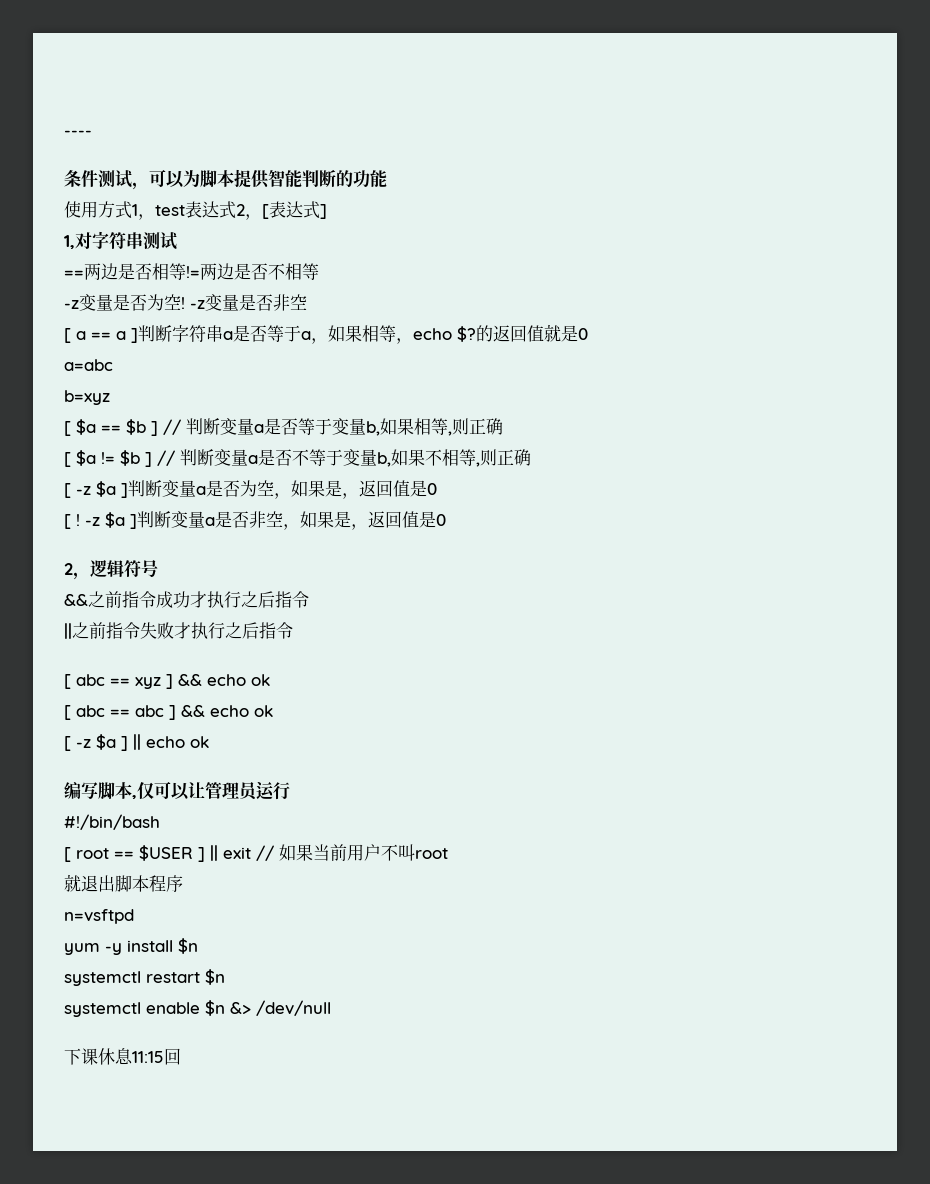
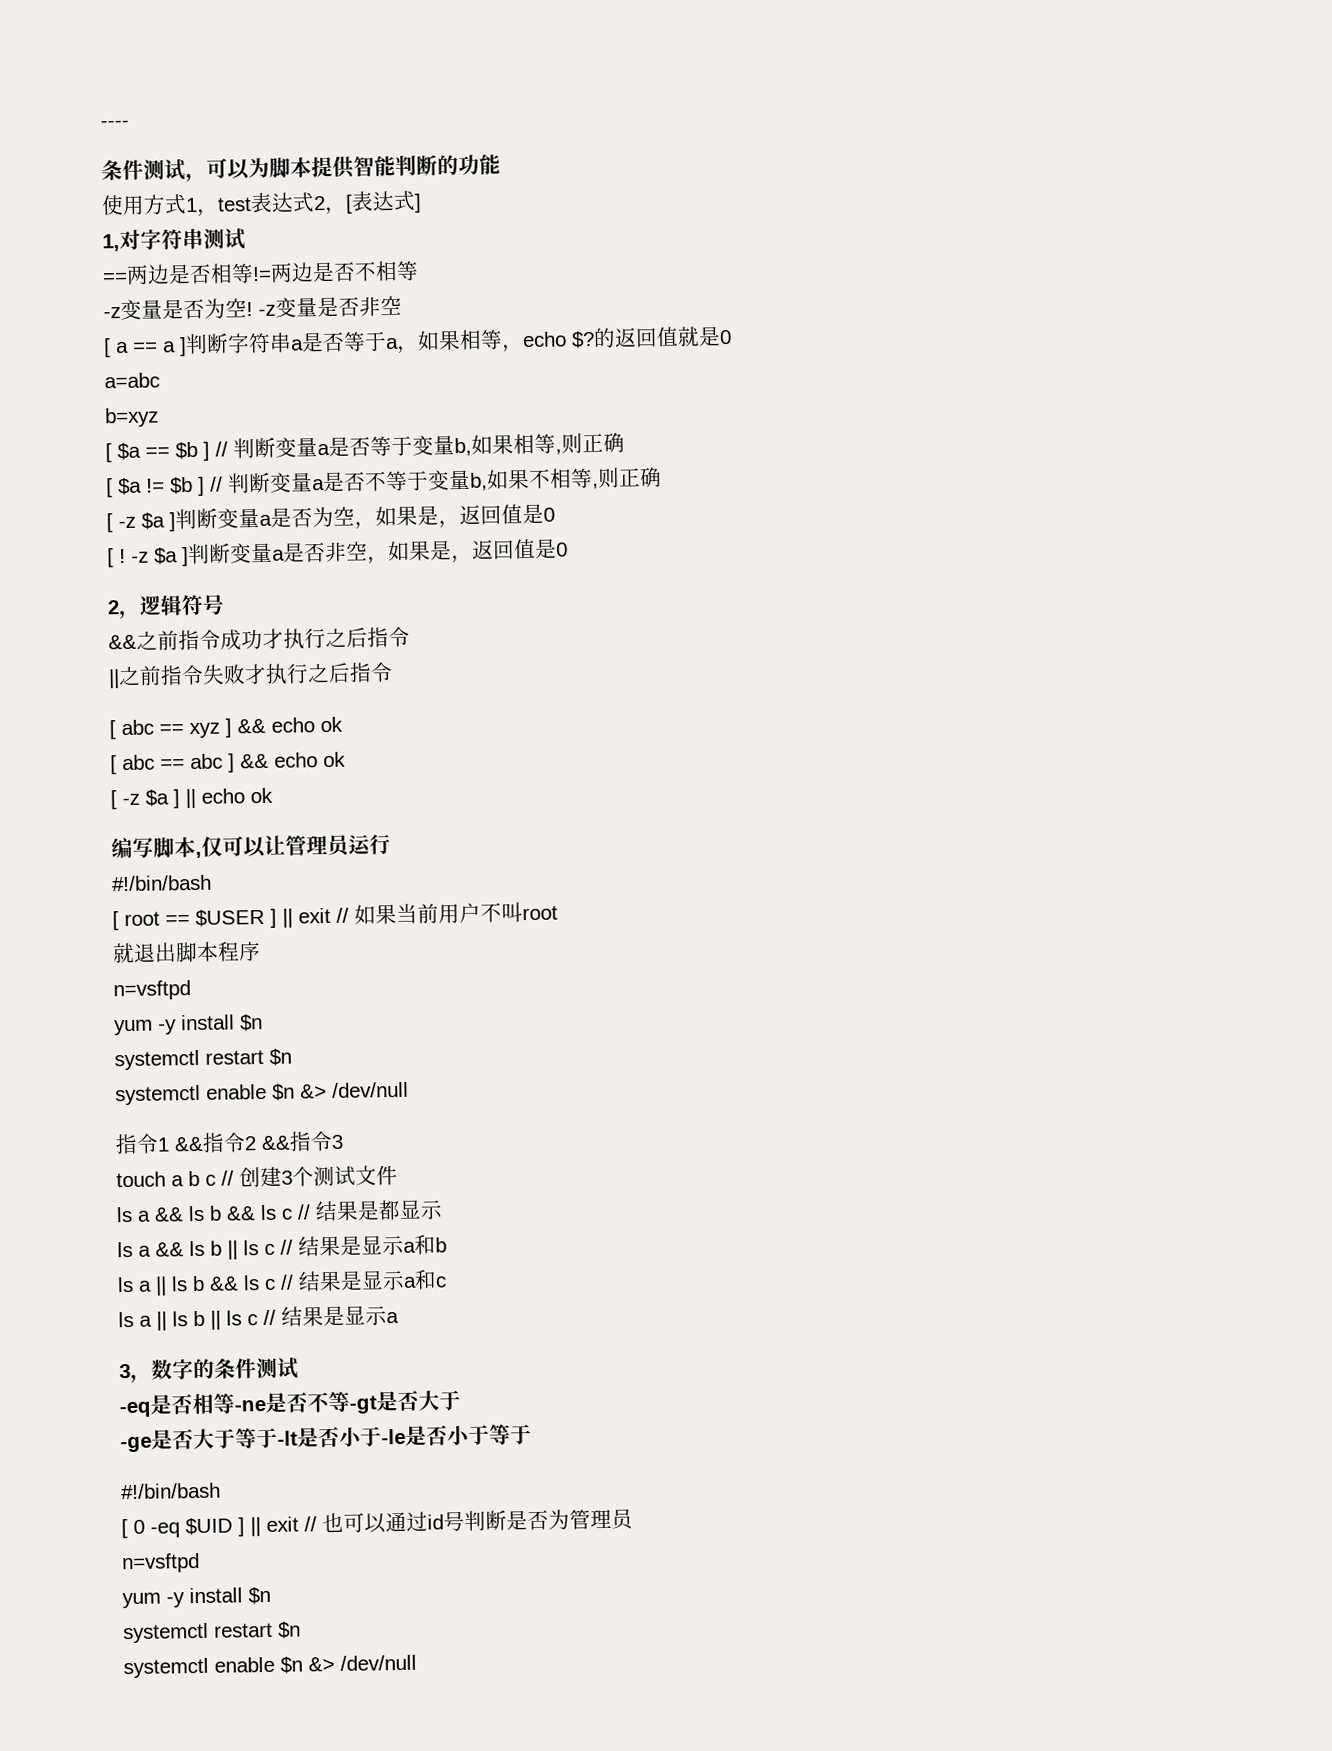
- 下课休息11:15回
+ 指令1 &&指令2 &&指令3
+ touch a b c // 创建3个测试文件
+ ls a && ls b && ls c // 结果是都显示
+ ls a && ls b || ls c // 结果是显示a和b
+ ls a || ls b && ls c // 结果是显示a和c
+ ls a || ls b || ls c // 结果是显示a
+ 3，数字的条件测试
+ -eq是否相等-ne是否不等-gt是否大于
+ -ge是否大于等于-lt是否小于-le是否小于等于
+ #!/bin/bash
+ [ 0 -eq $UID ] || exit // 也可以通过id号判断是否为管理员
+ n=vsftpd
+ yum -y install $n
+ systemctl restart $n
+ systemctl enable $n &> /dev/null

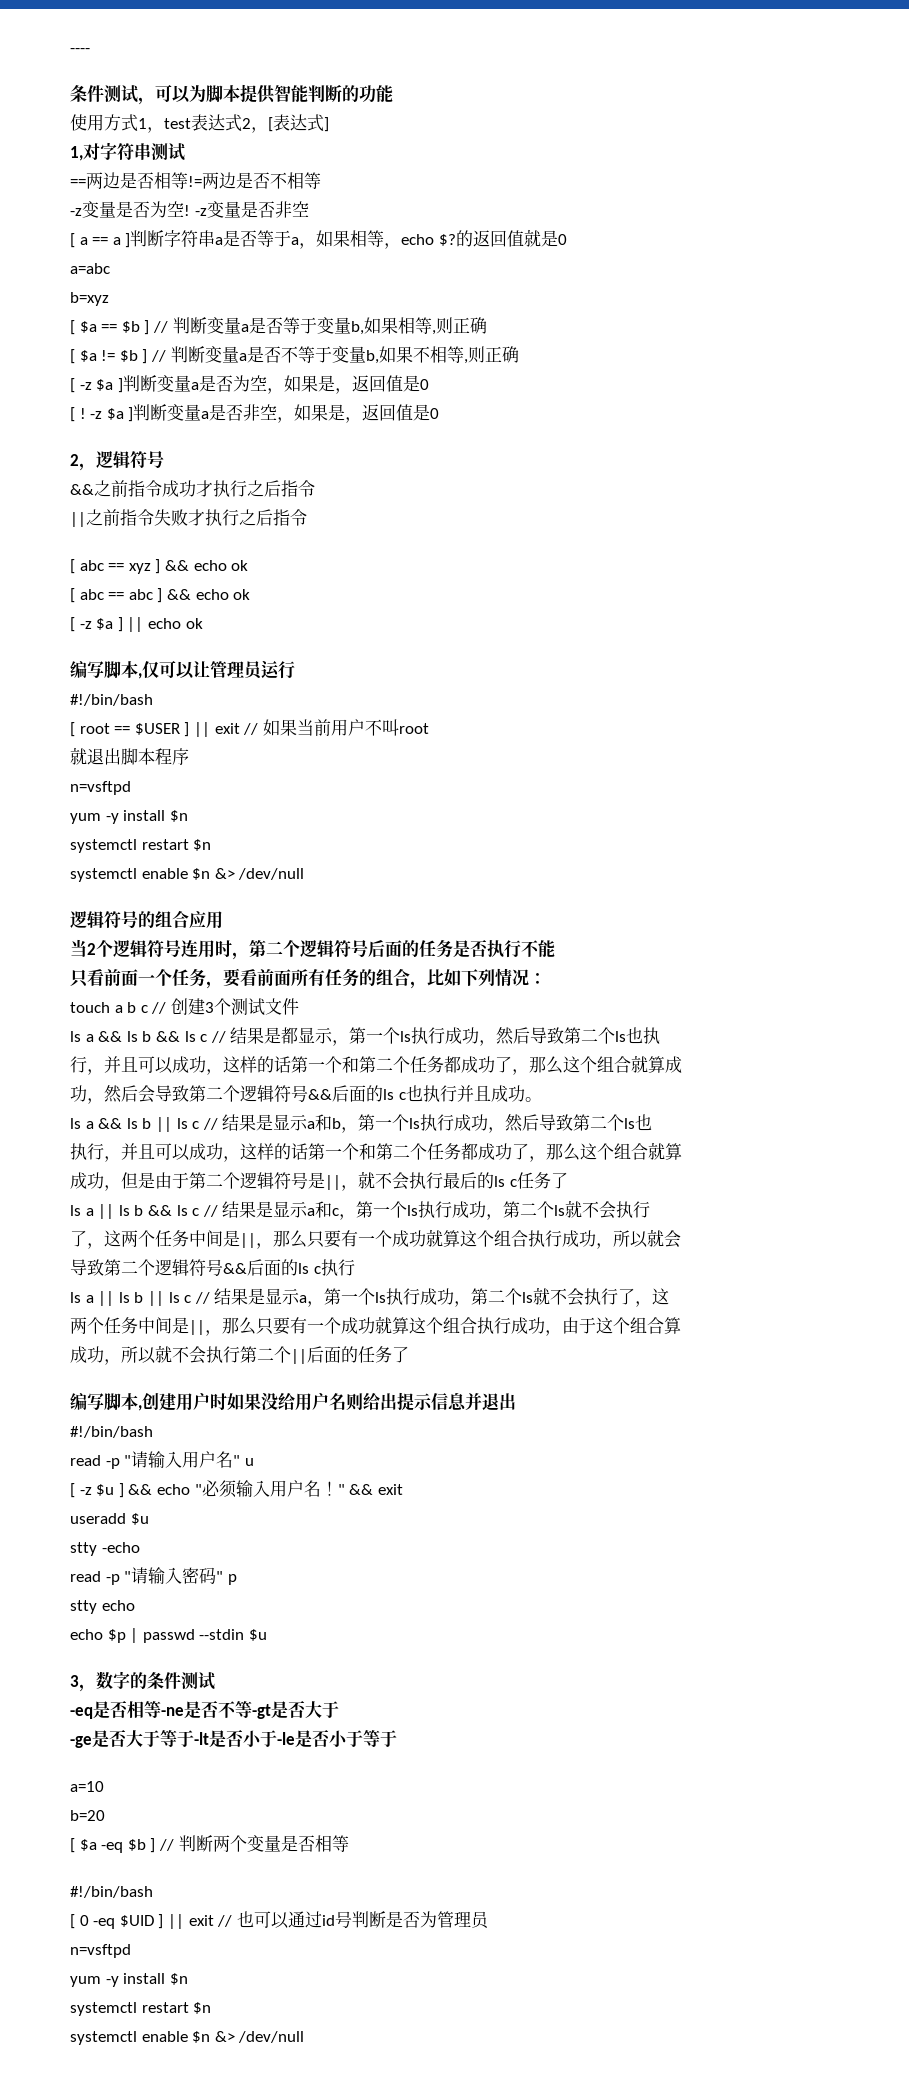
- 指令1 &&指令2 &&指令3
+ 逻辑符号的组合应用
+ 当2个逻辑符号连用时，第二个逻辑符号后面的任务是否执行不能
+ 只看前面一个任务，要看前面所有任务的组合，比如下列情况：
- ls a && ls b && ls c // 结果是都显示
+ ls a && ls b && ls c // 结果是都显示，第一个ls执行成功，然后导致第二个ls也执
+ 行，并且可以成功，这样的话第一个和第二个任务都成功了，那么这个组合就算成
+ 功，然后会导致第二个逻辑符号&&后面的ls c也执行并且成功。
- ls a && ls b || ls c // 结果是显示a和b
+ ls a && ls b || ls c // 结果是显示a和b，第一个ls执行成功，然后导致第二个ls也
+ 执行，并且可以成功，这样的话第一个和第二个任务都成功了，那么这个组合就算
+ 成功，但是由于第二个逻辑符号是||，就不会执行最后的ls c任务了
- ls a || ls b && ls c // 结果是显示a和c
+ ls a || ls b && ls c // 结果是显示a和c，第一个ls执行成功，第二个ls就不会执行
+ 了，这两个任务中间是||，那么只要有一个成功就算这个组合执行成功，所以就会
+ 导致第二个逻辑符号&&后面的ls c执行
- ls a || ls b || ls c // 结果是显示a
+ ls a || ls b || ls c // 结果是显示a，第一个ls执行成功，第二个ls就不会执行了，这
+ 两个任务中间是||，那么只要有一个成功就算这个组合执行成功，由于这个组合算
+ 成功，所以就不会执行第二个||后面的任务了
+ 编写脚本,创建用户时如果没给用户名则给出提示信息并退出
+ #!/bin/bash
+ read -p "请输入用户名" u
+ [ -z $u ] && echo "必须输入用户名！" && exit
+ useradd $u
+ stty -echo
+ read -p "请输入密码" p
+ stty echo
+ echo $p | passwd --stdin $u
+ a=10
+ b=20
+ [ $a -eq $b ] // 判断两个变量是否相等

